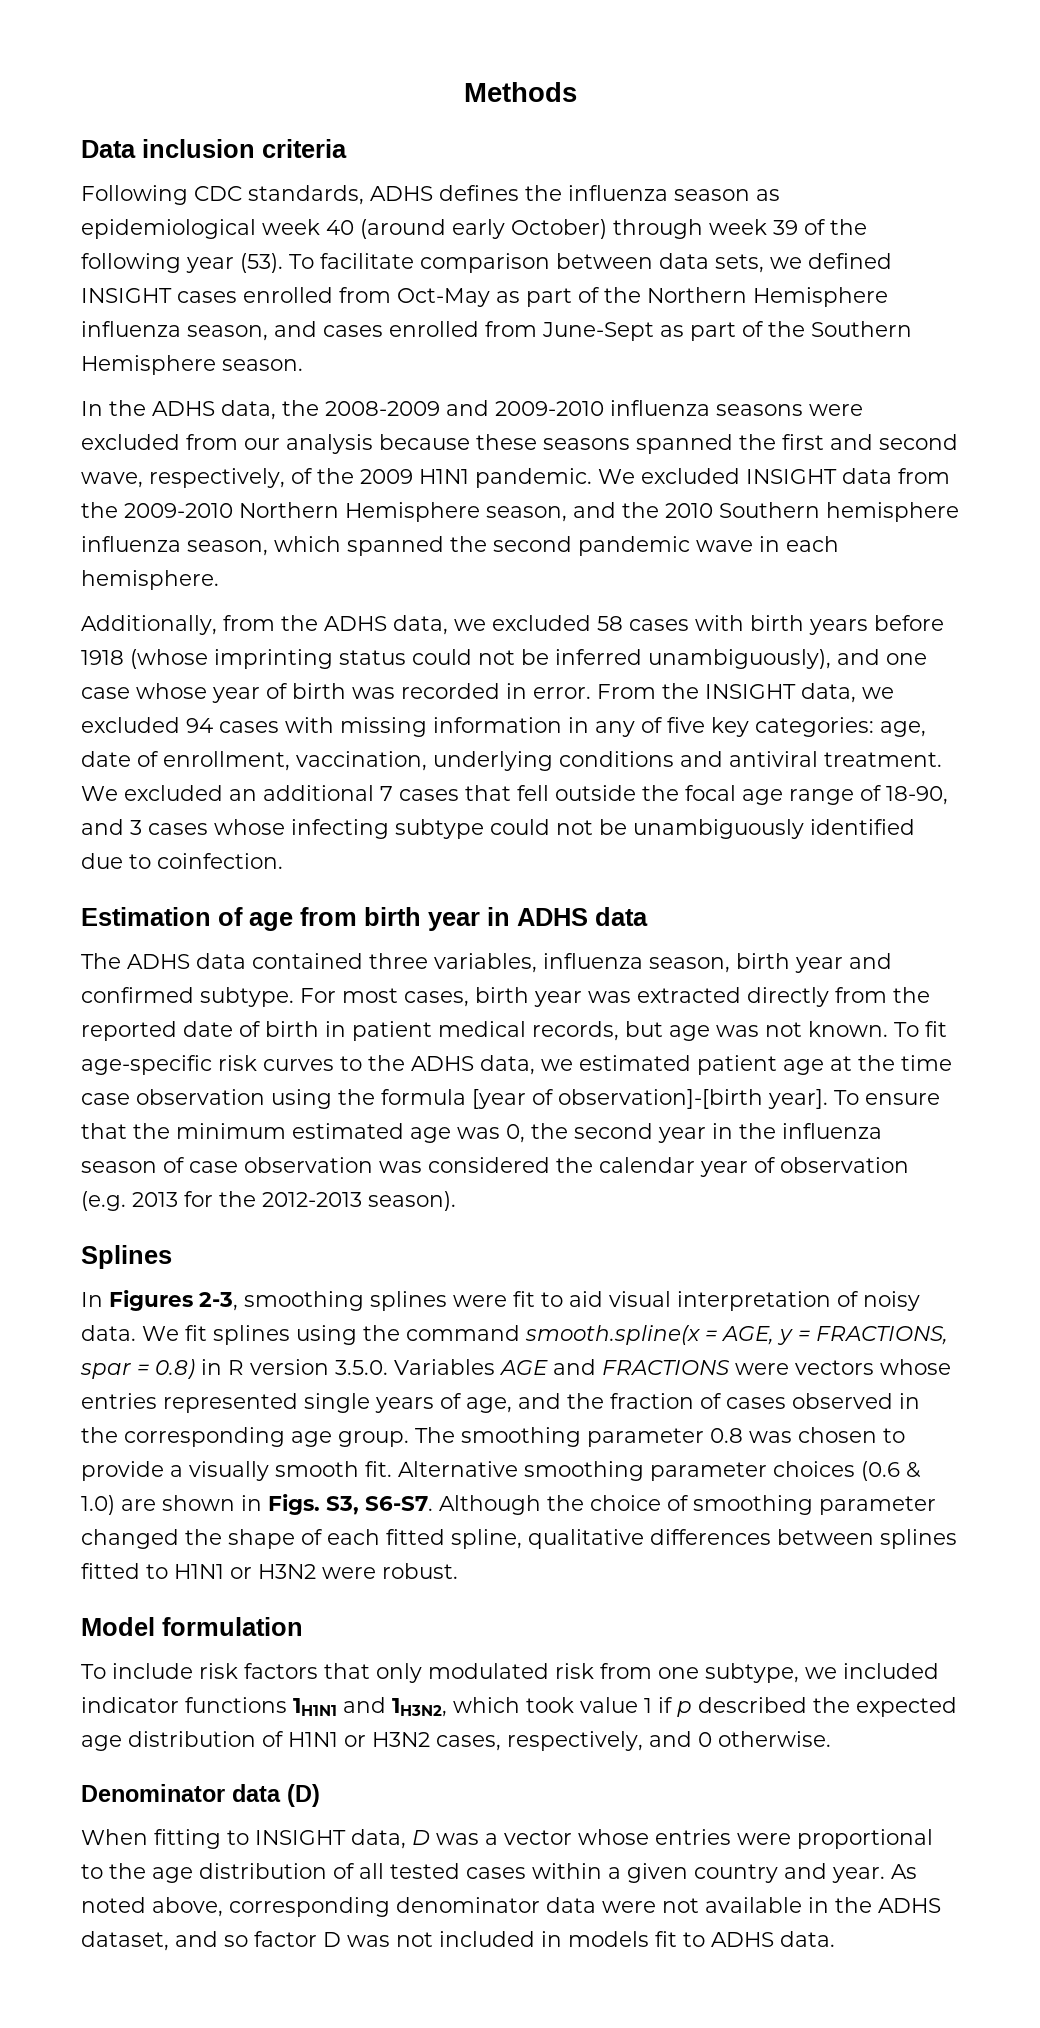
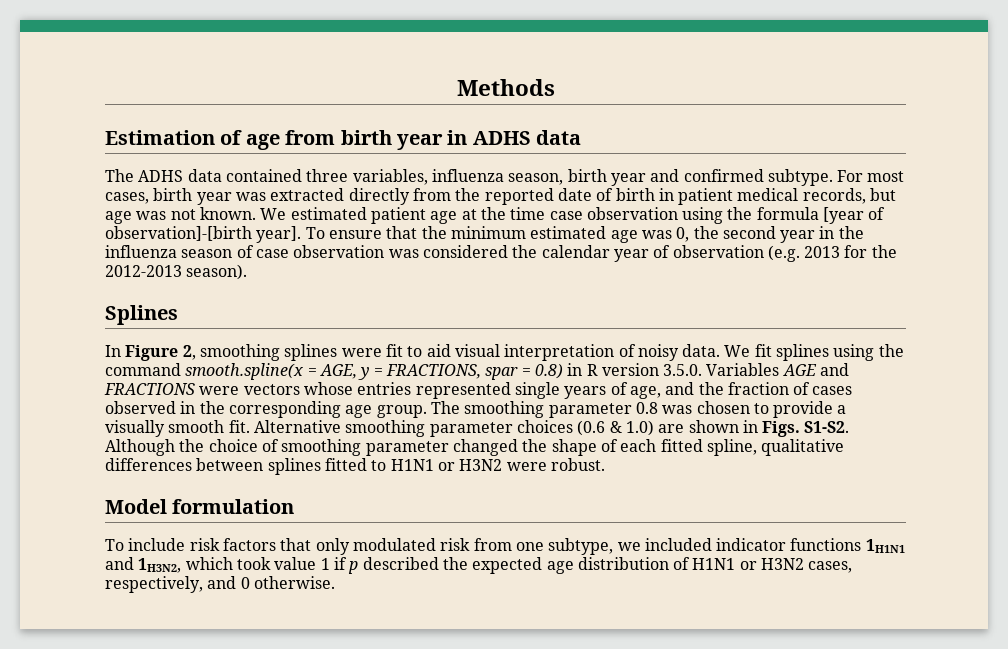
- Data inclusion criteria
- Following CDC standards, ADHS defines the influenza season as epidemiological week 40 (around early October) through week 39 of the following year (53). To facilitate comparison between data sets, we defined INSIGHT cases enrolled from Oct-May as part of the Northern Hemisphere influenza season, and cases enrolled from June-Sept as part of the Southern Hemisphere season.
- In the ADHS data, the 2008-2009 and 2009-2010 influenza seasons were excluded from our analysis because these seasons spanned the first and second wave, respectively, of the 2009 H1N1 pandemic. We excluded INSIGHT data from the 2009-2010 Northern Hemisphere season, and the 2010 Southern hemisphere influenza season, which spanned the second pandemic wave in each hemisphere.
- Additionally, from the ADHS data, we excluded 58 cases with birth years before 1918 (whose imprinting status could not be inferred unambiguously), and one case whose year of birth was recorded in error. From the INSIGHT data, we excluded 94 cases with missing information in any of five key categories: age, date of enrollment, vaccination, underlying conditions and antiviral treatment. We excluded an additional 7 cases that fell outside the focal age range of 18-90, and 3 cases whose infecting subtype could not be unambiguously identified due to coinfection.
- To fit age-specific risk curves to the ADHS data, we estimated patient age at the time case observation using the formula [year of observation]-[birth year].
+ We estimated patient age at the time case observation using the formula [year of observation]-[birth year].
- In Figures 2-3, smoothing splines were fit to aid visual interpretation of noisy data.
+ In Figure 2, smoothing splines were fit to aid visual interpretation of noisy data.
- Alternative smoothing parameter choices (0.6 & 1.0) are shown in Figs. S3, S6-S7.
+ Alternative smoothing parameter choices (0.6 & 1.0) are shown in Figs. S1-S2.
- Denominator data (D)
- When fitting to INSIGHT data, D was a vector whose entries were proportional to the age distribution of all tested cases within a given country and year. As noted above, corresponding denominator data were not available in the ADHS dataset, and so factor D was not included in models fit to ADHS data.

